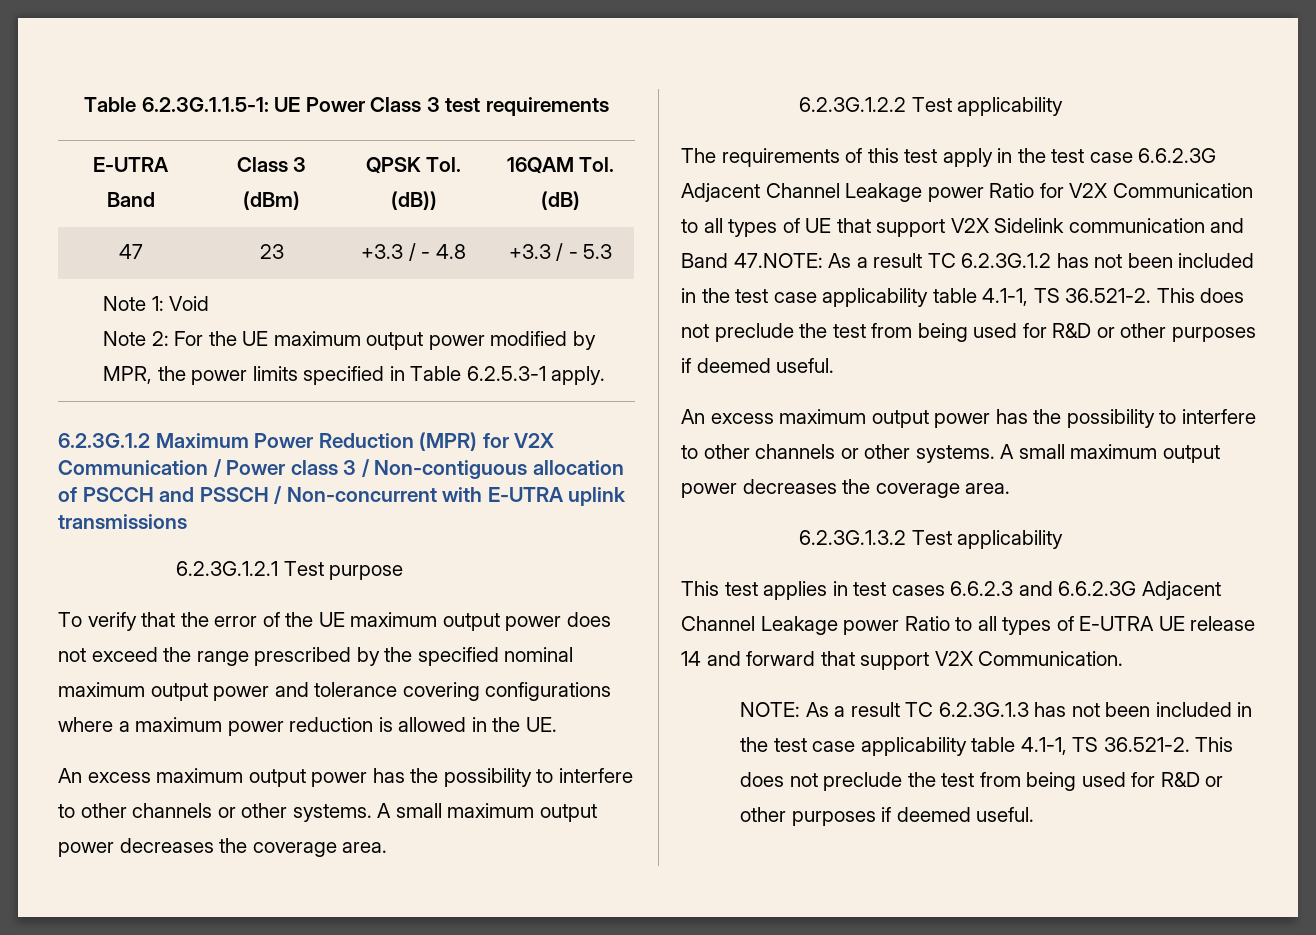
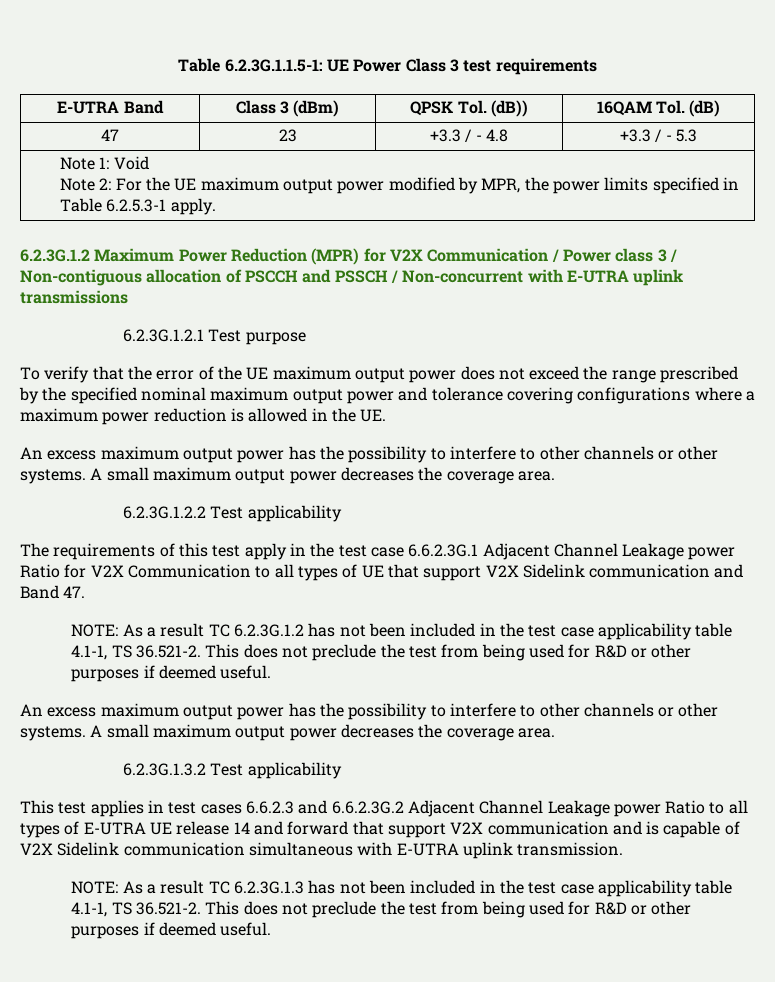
- The requirements of this test apply in the test case 6.6.2.3G Adjacent Channel Leakage power Ratio for V2X Communication to all types of UE that support V2X Sidelink communication and Band 47.NOTE:
+ The requirements of this test apply in the test case 6.6.2.3G.1 Adjacent Channel Leakage power Ratio for V2X Communication to all types of UE that support V2X Sidelink communication and Band 47.
+ NOTE:
- This test applies in test cases 6.6.2.3 and 6.6.2.3G Adjacent Channel Leakage power Ratio to all types of E-UTRA UE release 14 and forward that support V2X Communication.
+ This test applies in test cases 6.6.2.3 and 6.6.2.3G.2 Adjacent Channel Leakage power Ratio to all types of E-UTRA UE release 14 and forward that support V2X communication and is capable of V2X Sidelink communication simultaneous with E-UTRA uplink transmission.

